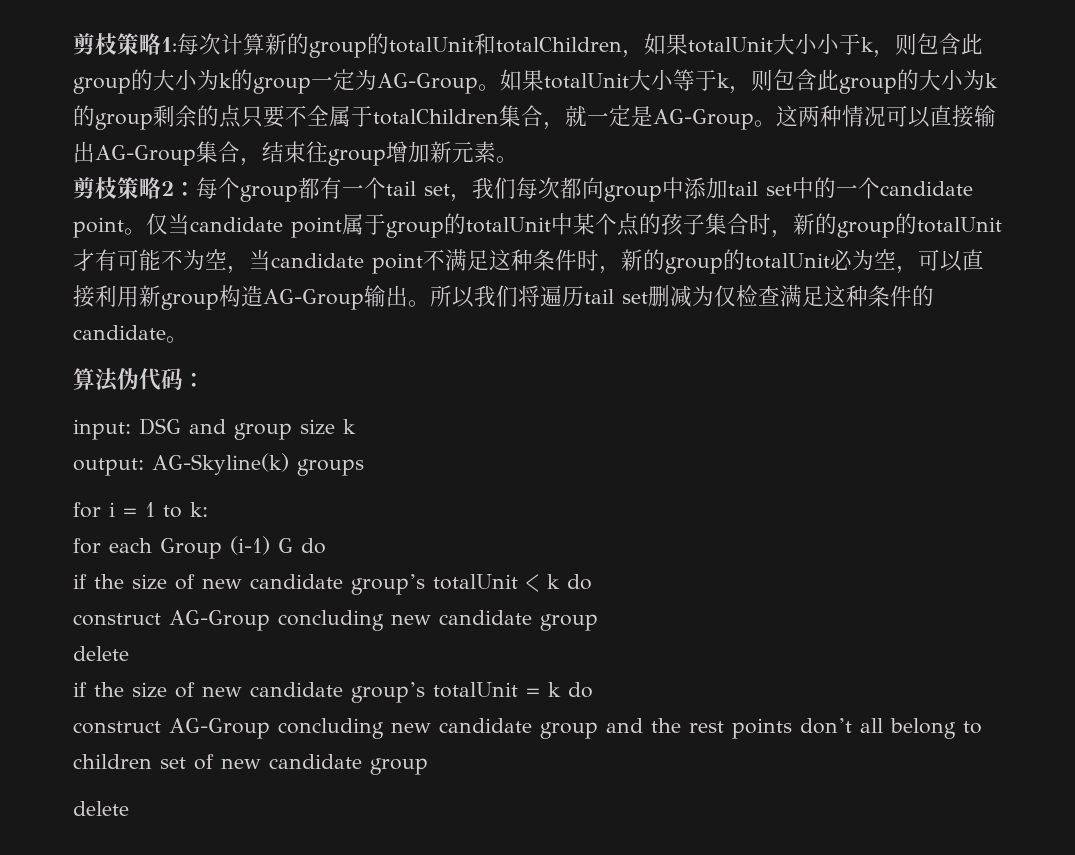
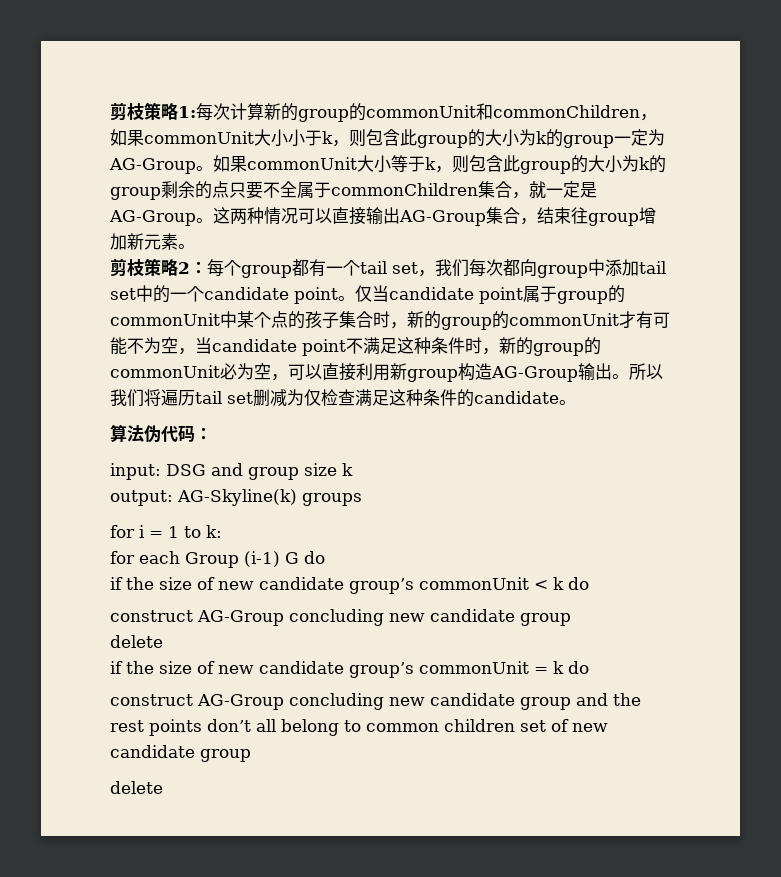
- 剪枝策略1:每次计算新的group的totalUnit和totalChildren，如果totalUnit大小小于k，则包含此group的大小为k的group一定为AG-Group。
+ 剪枝策略1:每次计算新的group的commonUnit和commonChildren，如果commonUnit大小小于k，则包含此group的大小为k的group一定为AG-Group。
- 如果totalUnit大小等于k，则包含此group的大小为k的group剩余的点只要不全属于totalChildren集合，就一定是AG-Group。
+ 如果commonUnit大小等于k，则包含此group的大小为k的group剩余的点只要不全属于commonChildren集合，就一定是AG-Group。
- 仅当candidate point属于group的totalUnit中某个点的孩子集合时，新的group的totalUnit才有可能不为空，当candidate point不满足这种条件时，新的group的totalUnit必为空，可以直接利用新group构造AG-Group输出。
+ 仅当candidate point属于group的commonUnit中某个点的孩子集合时，新的group的commonUnit才有可能不为空，当candidate point不满足这种条件时，新的group的commonUnit必为空，可以直接利用新group构造AG-Group输出。
- if the size of new candidate group’s totalUnit < k do
+ if the size of new candidate group’s commonUnit < k do
- if the size of new candidate group’s totalUnit = k do
+ if the size of new candidate group’s commonUnit = k do
- construct AG-Group concluding new candidate group and the rest points don’t all belong to children set of new candidate group
+ construct AG-Group concluding new candidate group and the rest points don’t all belong to common children set of new candidate group

